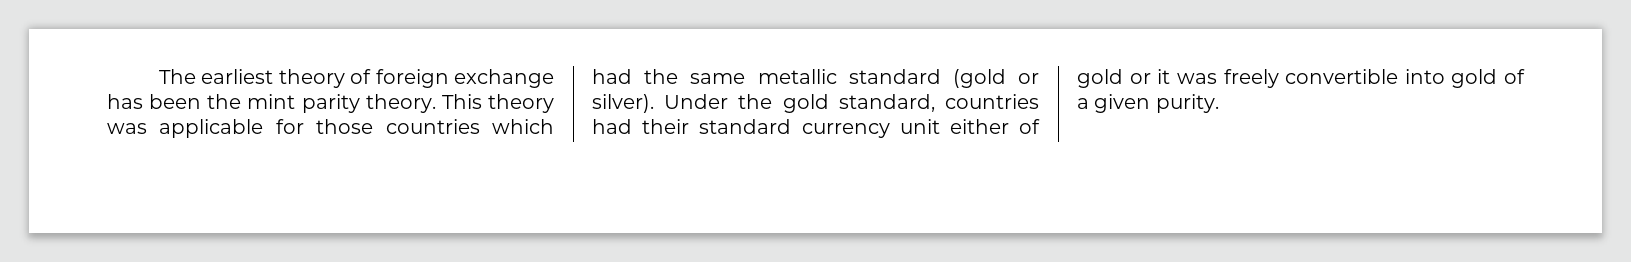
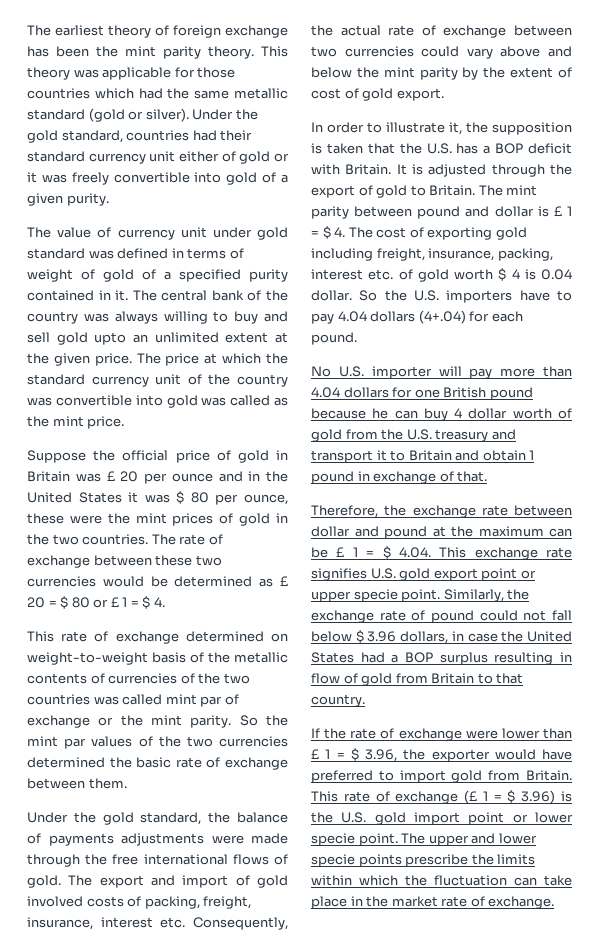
+ The value of currency unit under gold standard was defined in terms of weight of gold of a specified purity contained in it. The central bank of the country was always willing to buy and sell gold upto an unlimited extent at the given price. The price at which the standard currency unit of the country was convertible into gold was called as the mint price.
+ Suppose the official price of gold in Britain was £ 20 per ounce and in the United States it was $ 80 per ounce, these were the mint prices of gold in the two countries. The rate of exchange between these two currencies would be determined as £ 20 = $ 80 or £ 1 = $ 4.
+ This rate of exchange determined on weight-to-weight basis of the metallic contents of currencies of the two countries was called mint par of exchange or the mint parity. So the mint par values of the two currencies determined the basic rate of exchange between them.
+ Under the gold standard, the balance of payments adjustments were made through the free international flows of gold. The export and import of gold involved costs of packing, freight, insurance, interest etc. Consequently, the actual rate of exchange between two currencies could vary above and below the mint parity by the extent of cost of gold export.
+ In order to illustrate it, the supposition is taken that the U.S. has a BOP deficit with Britain. It is adjusted through the export of gold to Britain. The mint parity between pound and dollar is £ 1 = $ 4. The cost of exporting gold including freight, insurance, packing, interest etc. of gold worth $ 4 is 0.04 dollar. So the U.S. importers have to pay 4.04 dollars (4+.04) for each pound.
+ No U.S. importer will pay more than 4.04 dollars for one British pound because he can buy 4 dollar worth of gold from the U.S. treasury and transport it to Britain and obtain 1 pound in exchange of that.
+ Therefore, the exchange rate between dollar and pound at the maximum can be £ 1 = $ 4.04. This exchange rate signifies U.S. gold export point or upper specie point. Similarly, the exchange rate of pound could not fall below $ 3.96 dollars, in case the United States had a BOP surplus resulting in flow of gold from Britain to that country.
+ If the rate of exchange were lower than £ 1 = $ 3.96, the exporter would have preferred to import gold from Britain. This rate of exchange (£ 1 = $ 3.96) is the U.S. gold import point or lower specie point. The upper and lower specie points prescribe the limits within which the fluctuation can take place in the market rate of exchange.

